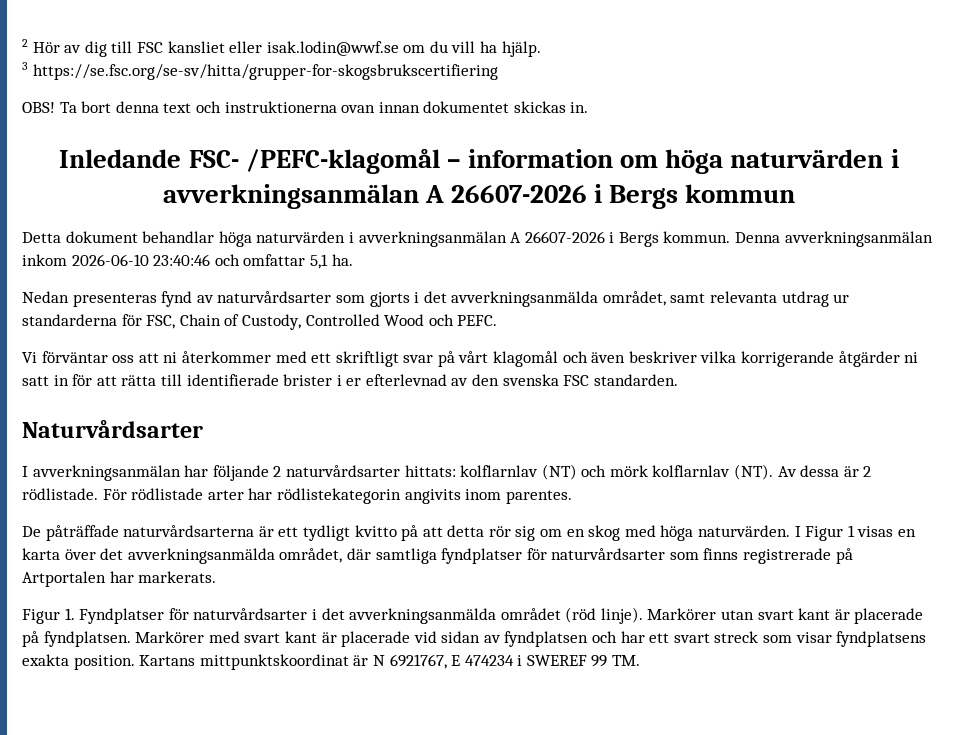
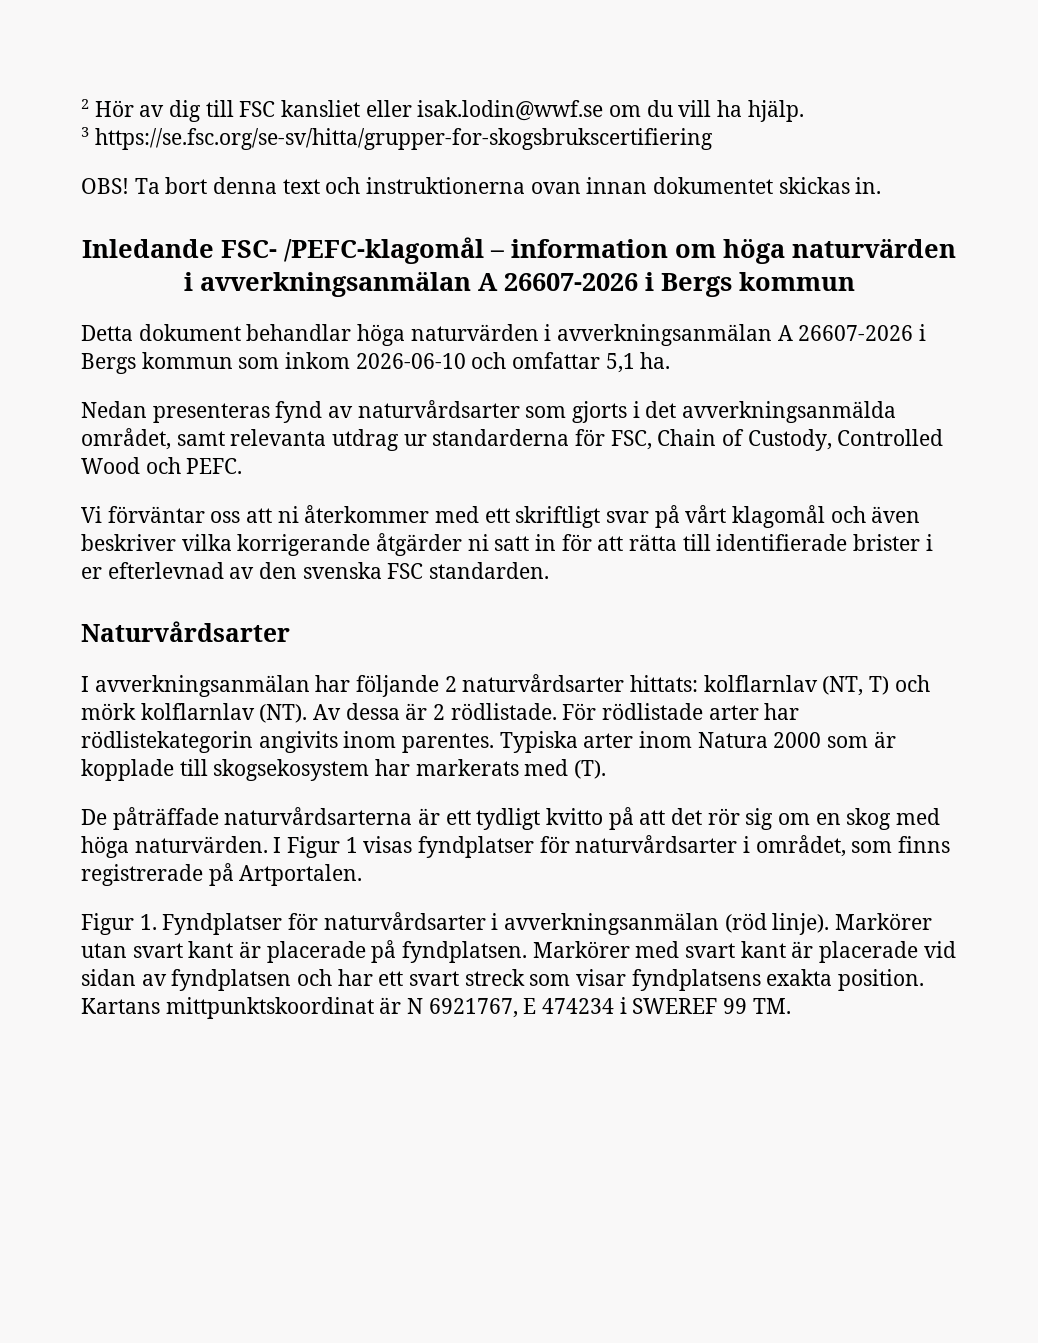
- Detta dokument behandlar höga naturvärden i avverkningsanmälan A 26607-2026 i Bergs kommun. Denna avverkningsanmälan inkom 2026-06-10 23:40:46 och omfattar 5,1 ha.
+ Detta dokument behandlar höga naturvärden i avverkningsanmälan A 26607-2026 i Bergs kommun som inkom 2026-06-10 och omfattar 5,1 ha.
- I avverkningsanmälan har följande 2 naturvårdsarter hittats: kolflarnlav (NT) och mörk kolflarnlav (NT). Av dessa är 2 rödlistade.
+ I avverkningsanmälan har följande 2 naturvårdsarter hittats: kolflarnlav (NT, T) och mörk kolflarnlav (NT). Av dessa är 2 rödlistade.
+ Typiska arter inom Natura 2000 som är kopplade till skogsekosystem har markerats med (T).
- De påträffade naturvårdsarterna är ett tydligt kvitto på att detta rör sig om en skog med höga naturvärden.
+ De påträffade naturvårdsarterna är ett tydligt kvitto på att det rör sig om en skog med höga naturvärden.
- I Figur 1 visas en karta över det avverkningsanmälda området, där samtliga fyndplatser för naturvårdsarter som finns registrerade på Artportalen har markerats.
+ I Figur 1 visas fyndplatser för naturvårdsarter i området, som finns registrerade på Artportalen.
- Figur 1. Fyndplatser för naturvårdsarter i det avverkningsanmälda området (röd linje).
+ Figur 1. Fyndplatser för naturvårdsarter i avverkningsanmälan (röd linje).

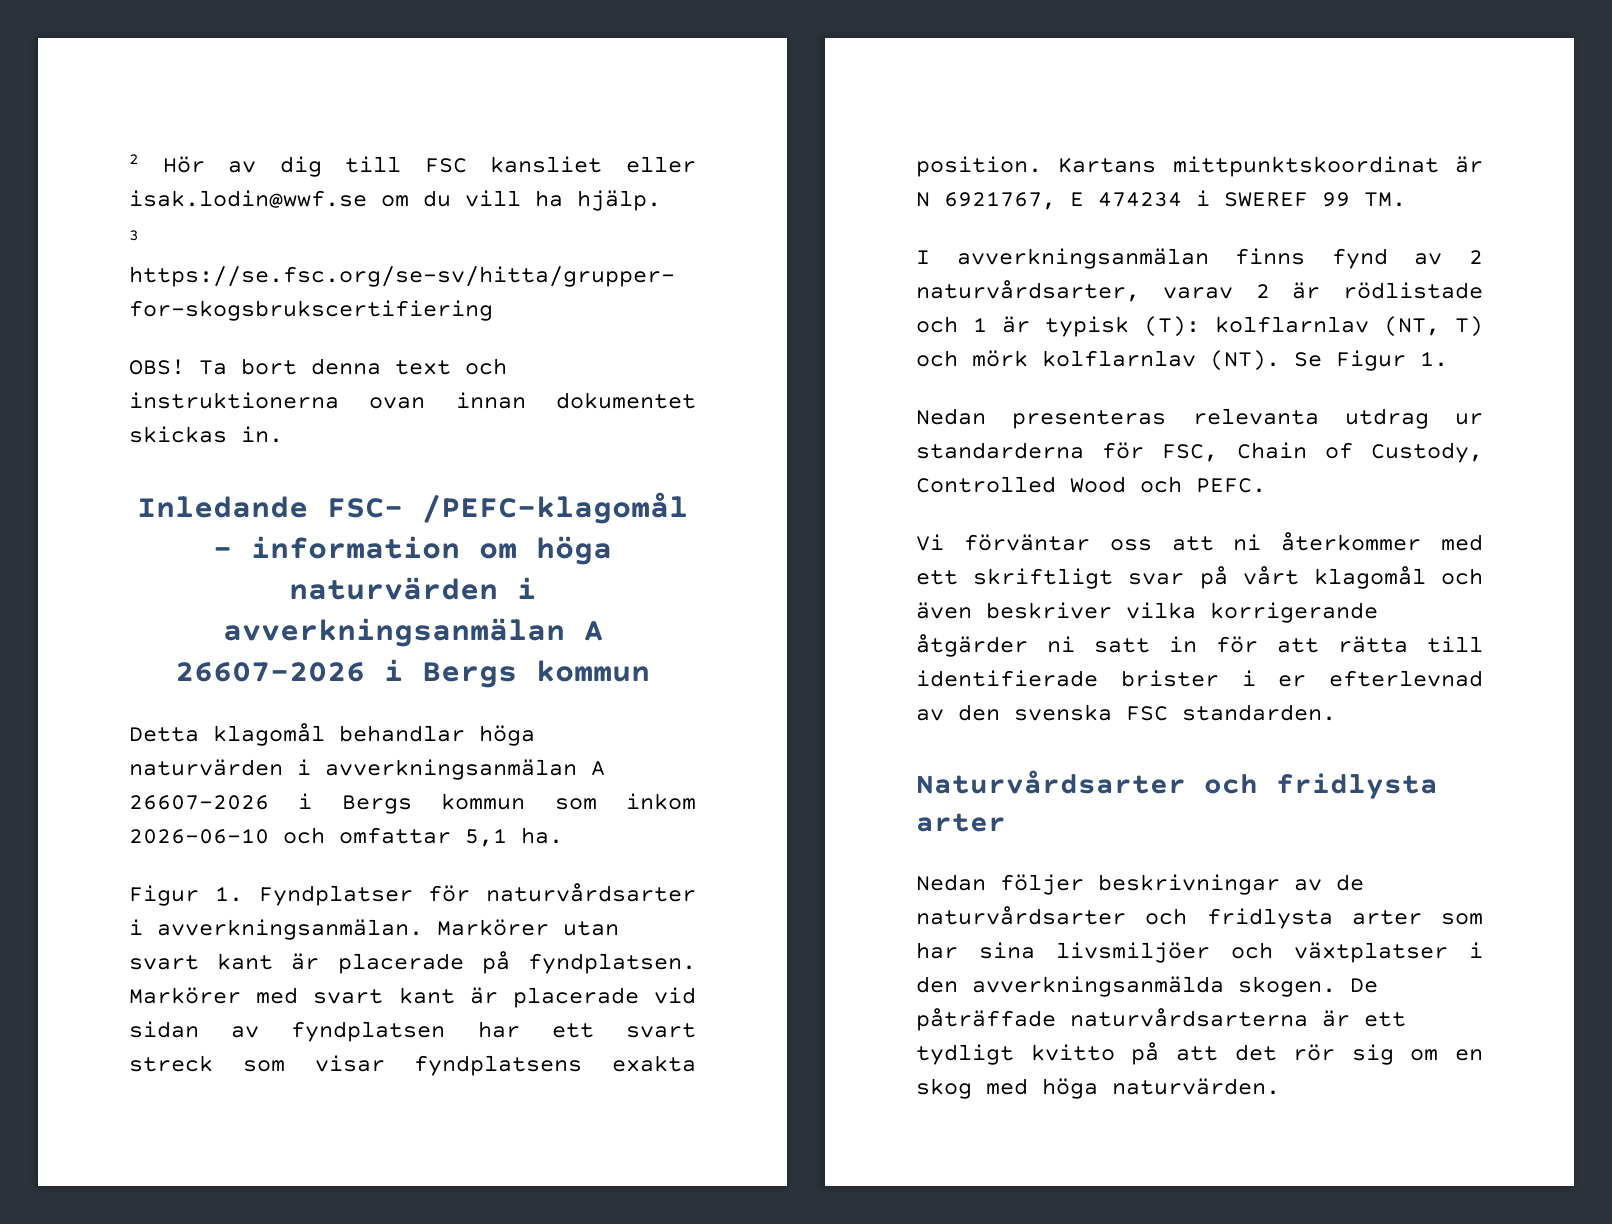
- Detta dokument behandlar höga naturvärden i avverkningsanmälan A 26607-2026 i Bergs kommun som inkom 2026-06-10 och omfattar 5,1 ha.
+ Detta klagomål behandlar höga naturvärden i avverkningsanmälan A 26607-2026 i Bergs kommun som inkom 2026-06-10 och omfattar 5,1 ha.
- Nedan presenteras fynd av naturvårdsarter som gjorts i det avverkningsanmälda området, samt relevanta utdrag ur standarderna för FSC, Chain of Custody, Controlled Wood och PEFC.
+ Figur 1. Fyndplatser för naturvårdsarter i avverkningsanmälan. Markörer utan svart kant är placerade på fyndplatsen. Markörer med svart kant är placerade vid sidan av fyndplatsen har ett svart streck som visar fyndplatsens exakta position. Kartans mittpunktskoordinat är N 6921767, E 474234 i SWEREF 99 TM.
+ I avverkningsanmälan finns fynd av 2 naturvårdsarter, varav 2 är rödlistade och 1 är typisk (T): kolflarnlav (NT, T) och mörk kolflarnlav (NT). Se Figur 1.
+ Nedan presenteras relevanta utdrag ur standarderna för FSC, Chain of Custody, Controlled Wood och PEFC.
- Naturvårdsarter
- I avverkningsanmälan har följande 2 naturvårdsarter hittats: kolflarnlav (NT, T) och mörk kolflarnlav (NT). Av dessa är 2 rödlistade. För rödlistade arter har rödlistekategorin angivits inom parentes. Typiska arter inom Natura 2000 som är kopplade till skogsekosystem har markerats med (T).
- De påträffade naturvårdsarterna är ett tydligt kvitto på att det rör sig om en skog med höga naturvärden. I Figur 1 visas fyndplatser för naturvårdsarter i området, som finns registrerade på Artportalen.
- Figur 1. Fyndplatser för naturvårdsarter i avverkningsanmälan (röd linje). Markörer utan svart kant är placerade på fyndplatsen. Markörer med svart kant är placerade vid sidan av fyndplatsen och har ett svart streck som visar fyndplatsens exakta position. Kartans mittpunktskoordinat är N 6921767, E 474234 i SWEREF 99 TM.
+ Naturvårdsarter och fridlysta arter
+ Nedan följer beskrivningar av de naturvårdsarter och fridlysta arter som har sina livsmiljöer och växtplatser i den avverkningsanmälda skogen. De påträffade naturvårdsarterna är ett tydligt kvitto på att det rör sig om en skog med höga naturvärden.

